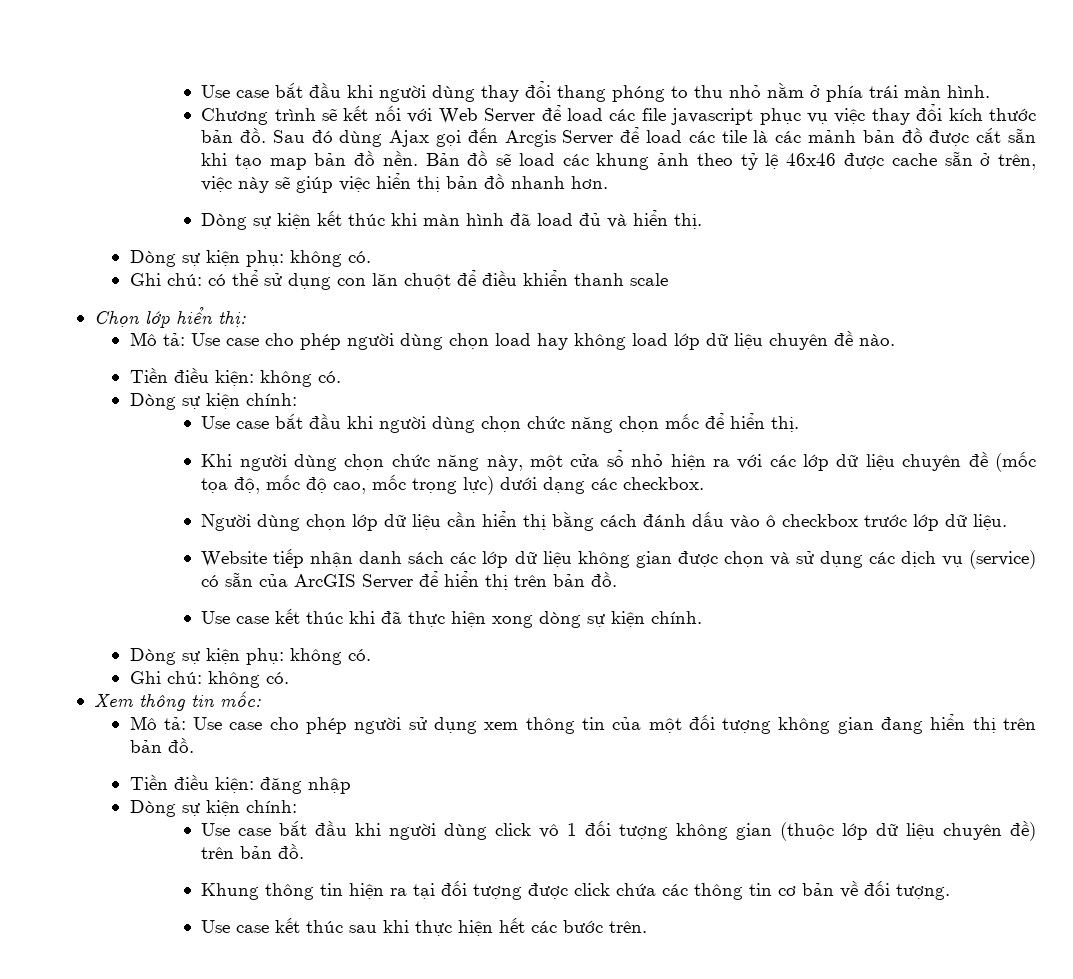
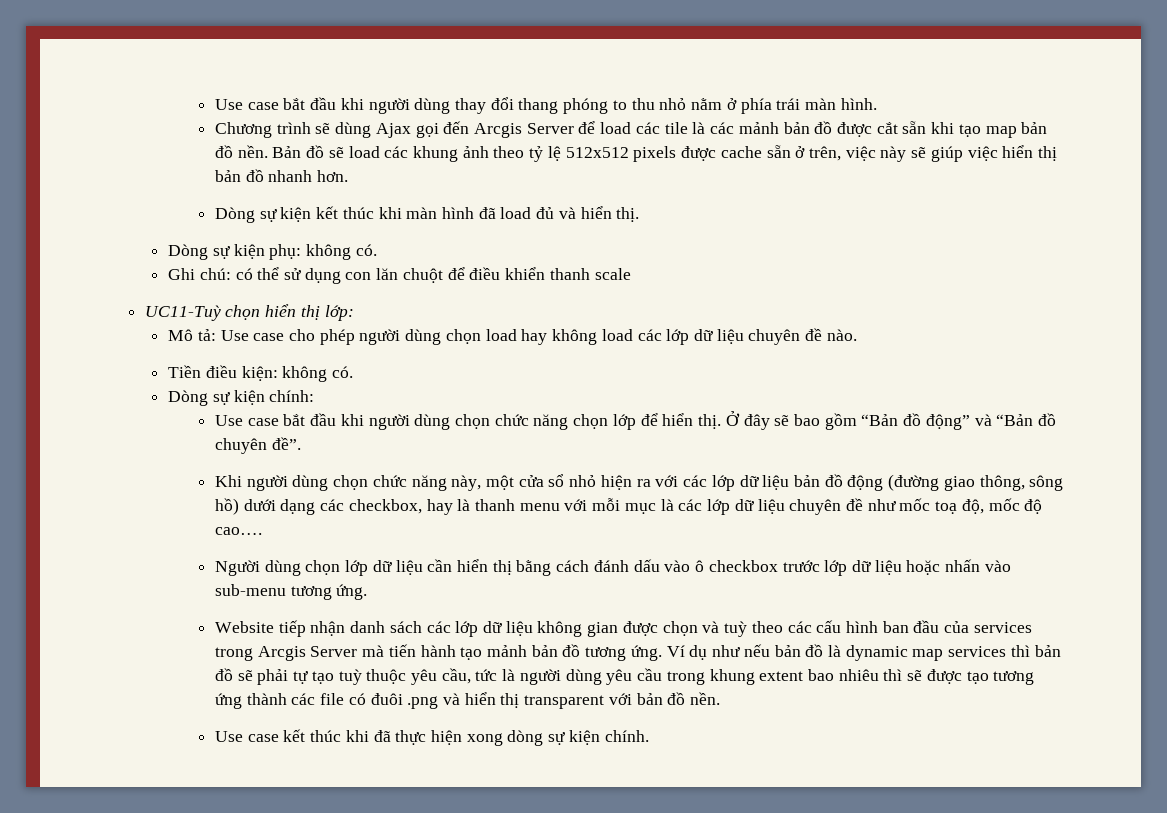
- Chương trình sẽ kết nối với Web Server để load các file javascript phục vụ việc thay đổi kích thước bản đồ. Sau đó dùng Ajax gọi đến Arcgis Server để load các tile là các mảnh bản đồ được cắt sẵn khi tạo map bản đồ nền.
+ Chương trình sẽ dùng Ajax gọi đến Arcgis Server để load các tile là các mảnh bản đồ được cắt sẵn khi tạo map bản đồ nền.
- Bản đồ sẽ load các khung ảnh theo tỷ lệ 46x46 được cache sẵn ở trên, việc này sẽ giúp việc hiển thị bản đồ nhanh hơn.
+ Bản đồ sẽ load các khung ảnh theo tỷ lệ 512x512 pixels được cache sẵn ở trên, việc này sẽ giúp việc hiển thị bản đồ nhanh hơn.
- Chọn lớp hiển thị:
+ UC11-Tuỳ chọn hiển thị lớp:
- Mô tả: Use case cho phép người dùng chọn load hay không load lớp dữ liệu chuyên đề nào.
+ Mô tả: Use case cho phép người dùng chọn load hay không load các lớp dữ liệu chuyên đề nào.
- Use case bắt đầu khi người dùng chọn chức năng chọn mốc để hiển thị.
+ Use case bắt đầu khi người dùng chọn chức năng chọn lớp để hiển thị. Ở đây sẽ bao gồm “Bản đồ động” và “Bản đồ chuyên đề”.
- Khi người dùng chọn chức năng này, một cửa sổ nhỏ hiện ra với các lớp dữ liệu chuyên đề (mốc tọa độ, mốc độ cao, mốc trọng lực) dưới dạng các checkbox.
+ Khi người dùng chọn chức năng này, một cửa sổ nhỏ hiện ra với các lớp dữ liệu bản đồ động (đường giao thông, sông hồ) dưới dạng các checkbox, hay là thanh menu với mỗi mục là các lớp dữ liệu chuyên đề như mốc toạ độ, mốc độ cao….
- Người dùng chọn lớp dữ liệu cần hiển thị bằng cách đánh dấu vào ô checkbox trước lớp dữ liệu.
+ Người dùng chọn lớp dữ liệu cần hiển thị bằng cách đánh dấu vào ô checkbox trước lớp dữ liệu hoặc nhấn vào sub-menu tương ứng.
- Website tiếp nhận danh sách các lớp dữ liệu không gian được chọn và sử dụng các dịch vụ (service) có sẵn của ArcGIS Server để hiển thị trên bản đồ.
+ Website tiếp nhận danh sách các lớp dữ liệu không gian được chọn và tuỳ theo các cấu hình ban đầu của services trong Arcgis Server mà tiến hành tạo mảnh bản đồ tương ứng. Ví dụ như nếu bản đồ là dynamic map services thì bản đồ sẽ phải tự tạo tuỳ thuộc yêu cầu, tức là người dùng yêu cầu trong khung extent bao nhiêu thì sẽ được tạo tương ứng thành các file có đuôi .png và hiển thị transparent với bản đồ nền.
  Use case kết thúc khi đã thực hiện xong dòng sự kiện chính.
- Dòng sự kiện phụ: không có.
- Ghi chú: không có.
- Xem thông tin mốc:
- Mô tả: Use case cho phép người sử dụng xem thông tin của một đối tượng không gian đang hiển thị trên bản đồ.
- Tiền điều kiện: đăng nhập
- Dòng sự kiện chính:
- Use case bắt đầu khi người dùng click vô 1 đối tượng không gian (thuộc lớp dữ liệu chuyên đề) trên bản đồ.
- Khung thông tin hiện ra tại đối tượng được click chứa các thông tin cơ bản về đối tượng.
- Use case kết thúc sau khi thực hiện hết các bước trên.

